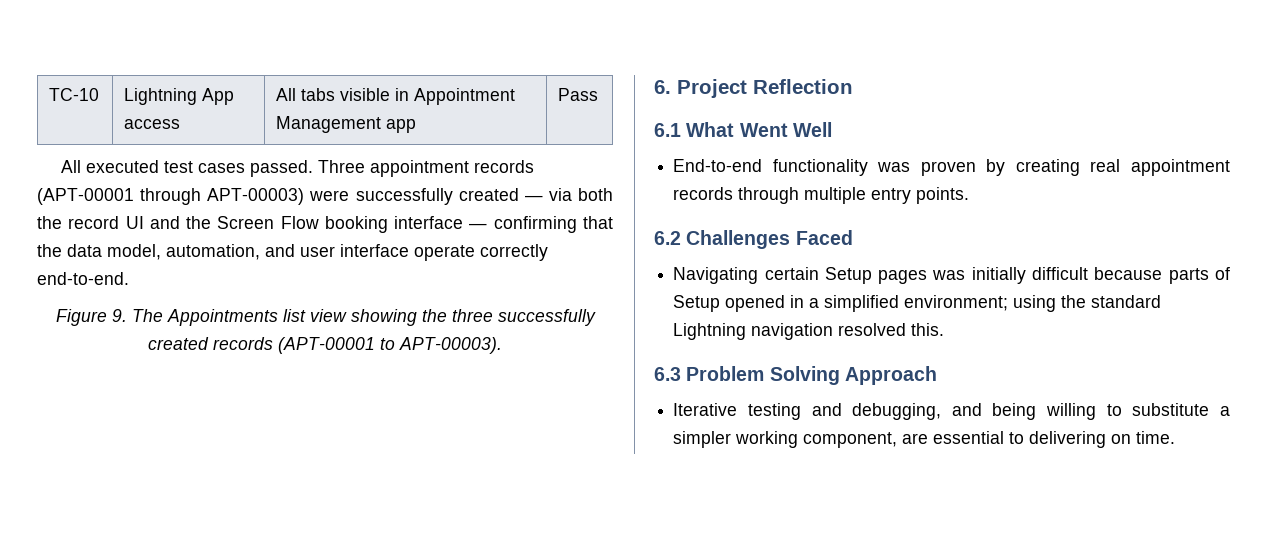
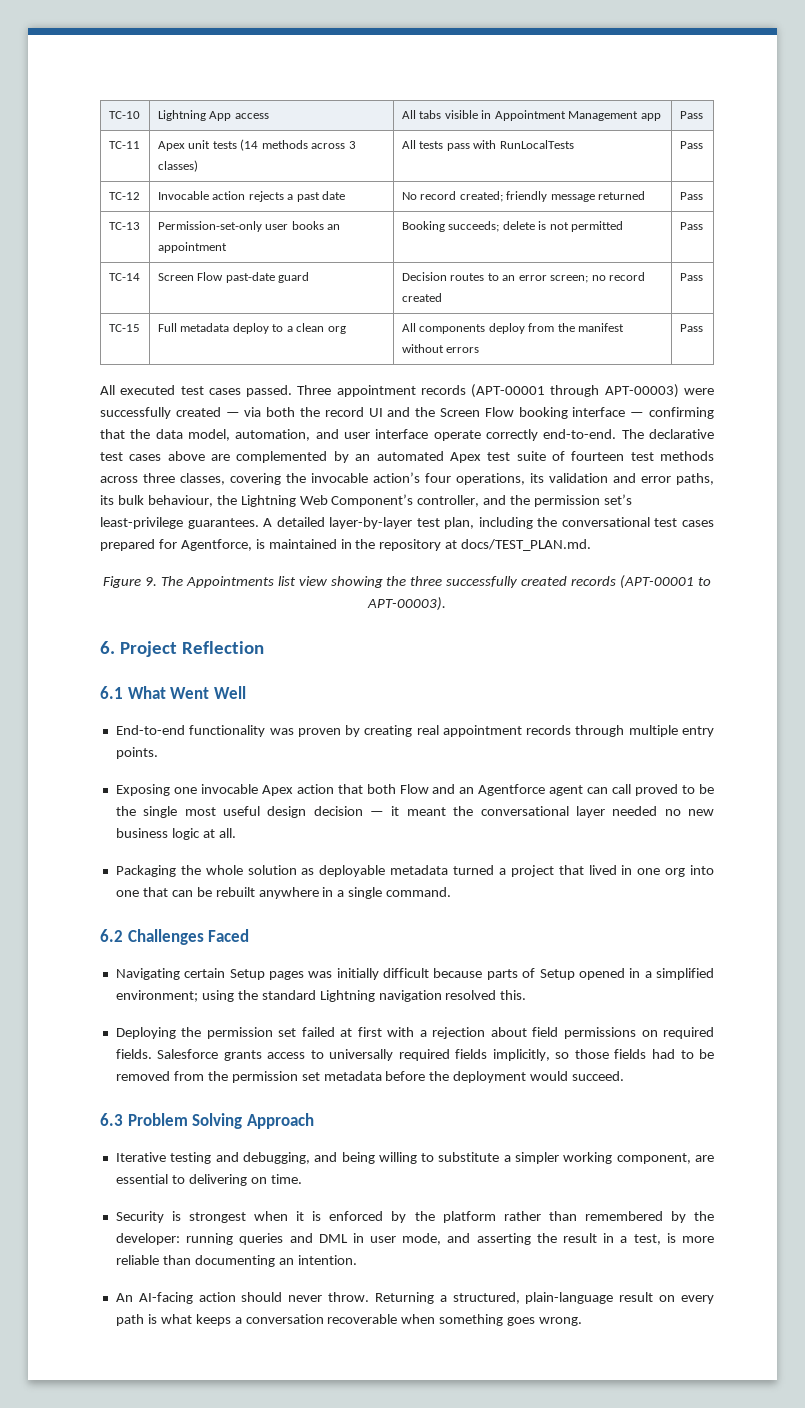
+ TC-11 | Apex unit tests (14 methods across 3 classes) | All tests pass with RunLocalTests | Pass
+ TC-12 | Invocable action rejects a past date | No record created; friendly message returned | Pass
+ TC-13 | Permission-set-only user books an appointment | Booking succeeds; delete is not permitted | Pass
+ TC-14 | Screen Flow past-date guard | Decision routes to an error screen; no record created | Pass
+ TC-15 | Full metadata deploy to a clean org | All components deploy from the manifest without errors | Pass
+ The declarative test cases above are complemented by an automated Apex test suite of fourteen test methods across three classes, covering the invocable action’s four operations, its validation and error paths, its bulk behaviour, the Lightning Web Component’s controller, and the permission set’s least-privilege guarantees. A detailed layer-by-layer test plan, including the conversational test cases prepared for Agentforce, is maintained in the repository at docs/TEST_PLAN.md.
+ Exposing one invocable Apex action that both Flow and an Agentforce agent can call proved to be the single most useful design decision — it meant the conversational layer needed no new business logic at all.
+ Packaging the whole solution as deployable metadata turned a project that lived in one org into one that can be rebuilt anywhere in a single command.
+ Deploying the permission set failed at first with a rejection about field permissions on required fields. Salesforce grants access to universally required fields implicitly, so those fields had to be removed from the permission set metadata before the deployment would succeed.
+ Security is strongest when it is enforced by the platform rather than remembered by the developer: running queries and DML in user mode, and asserting the result in a test, is more reliable than documenting an intention.
+ An AI-facing action should never throw. Returning a structured, plain-language result on every path is what keeps a conversation recoverable when something goes wrong.

